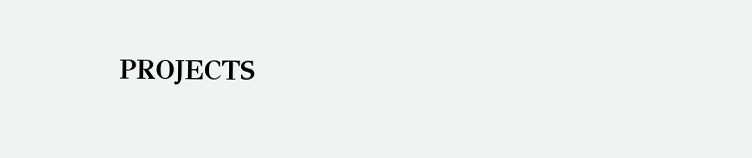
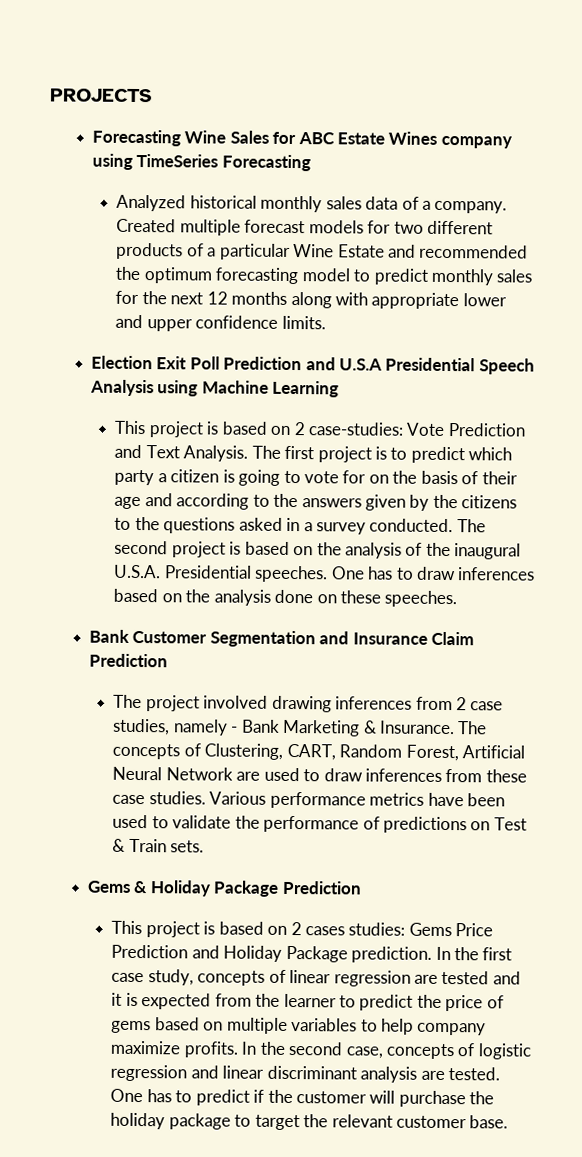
+ Forecasting Wine Sales for ABC Estate Wines company using TimeSeries Forecasting
+ Analyzed historical monthly sales data of a company. Created multiple forecast models for two different products of a particular Wine Estate and recommended the optimum forecasting model to predict monthly sales for the next 12 months along with appropriate lower and upper confidence limits.
+ Election Exit Poll Prediction and U.S.A Presidential Speech Analysis using Machine Learning
+ This project is based on 2 case-studies: Vote Prediction and Text Analysis. The first project is to predict which party a citizen is going to vote for on the basis of their age and according to the answers given by the citizens to the questions asked in a survey conducted. The second project is based on the analysis of the inaugural U.S.A. Presidential speeches. One has to draw inferences based on the analysis done on these speeches.
+ Bank Customer Segmentation and Insurance Claim Prediction
+ The project involved drawing inferences from 2 case studies, namely - Bank Marketing & Insurance. The concepts of Clustering, CART, Random Forest, Artificial Neural Network are used to draw inferences from these case studies. Various performance metrics have been used to validate the performance of predictions on Test & Train sets.
+ Gems & Holiday Package Prediction
+ This project is based on 2 cases studies: Gems Price Prediction and Holiday Package prediction. In the first case study, concepts of linear regression are tested and it is expected from the learner to predict the price of gems based on multiple variables to help company maximize profits. In the second case, concepts of logistic regression and linear discriminant analysis are tested. One has to predict if the customer will purchase the holiday package to target the relevant customer base.

